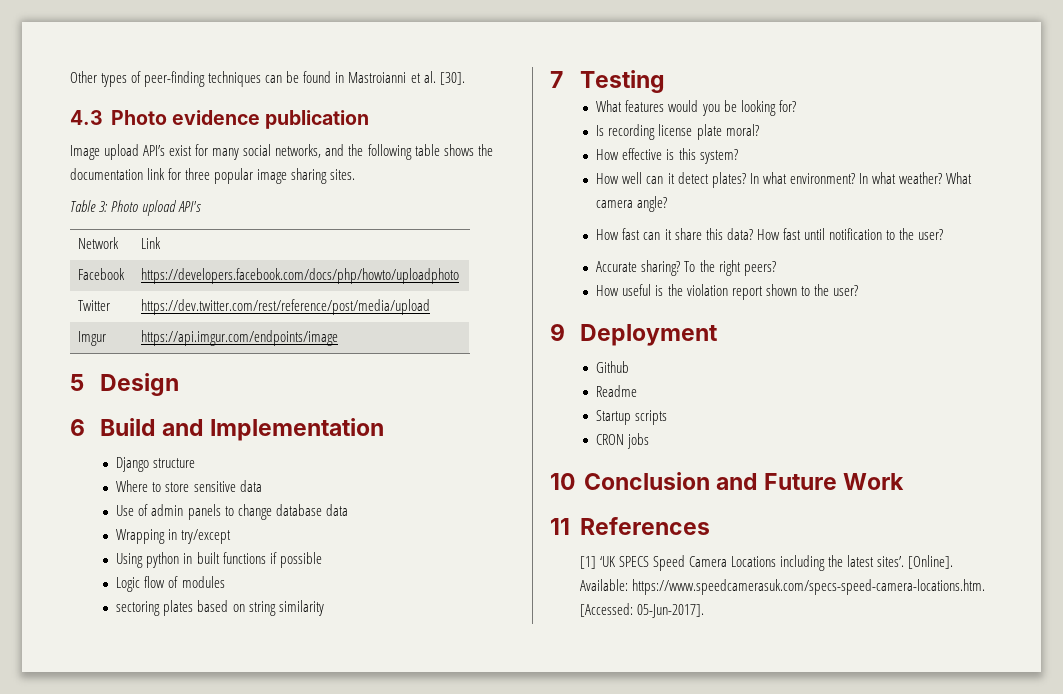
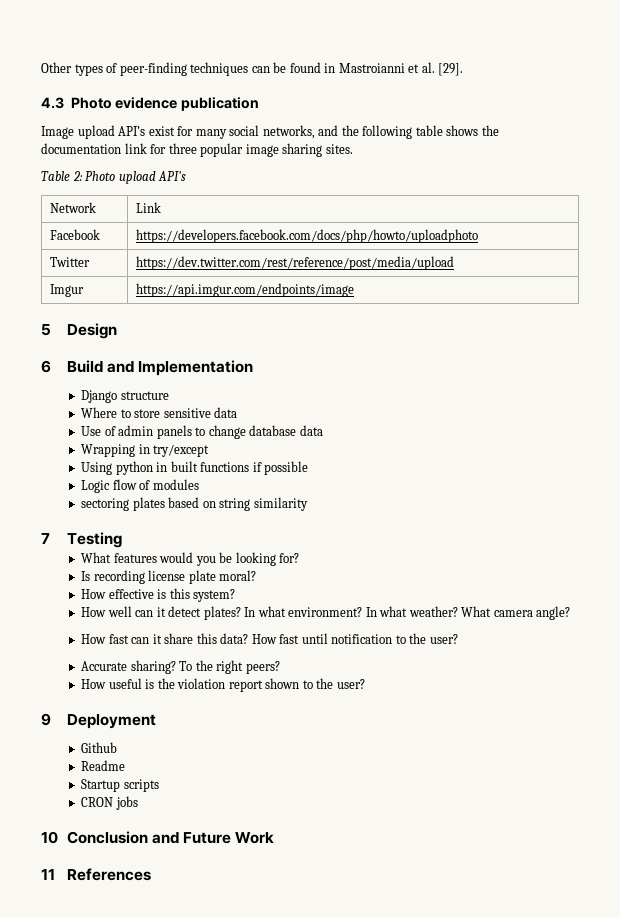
- Other types of peer-finding techniques can be found in Mastroianni et al. [30].
+ Other types of peer-finding techniques can be found in Mastroianni et al. [29].
- Table 3: Photo upload API's
+ Table 2: Photo upload API's
- [1] ‘UK SPECS Speed Camera Locations including the latest sites’. [Online]. Available: https://www.speedcamerasuk.com/specs-speed-camera-locations.htm. [Accessed: 05-Jun-2017].

